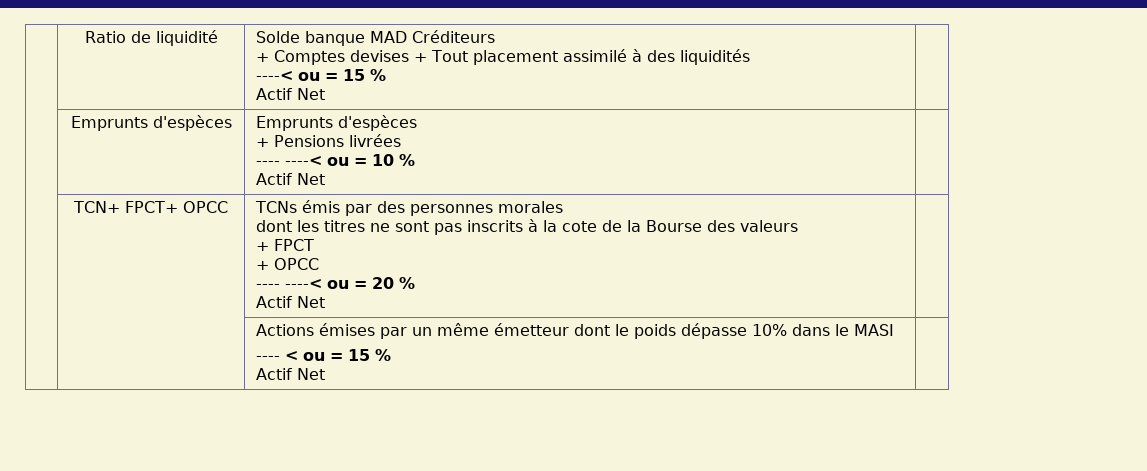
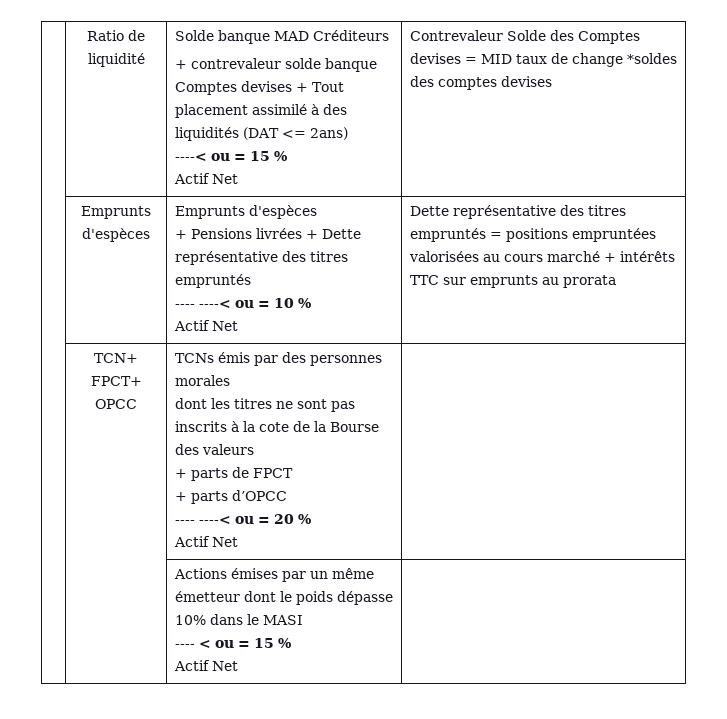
- + Comptes devises + Tout placement assimilé à des liquidités
+ + contrevaleur solde banque Comptes devises + Tout placement assimilé à des liquidités (DAT <= 2ans)
+ Contrevaleur Solde des Comptes devises = MID taux de change *soldes des comptes devises
  | Emprunts d'espèces | Emprunts d'espèces
- + Pensions livrées
+ + Pensions livrées + Dette représentative des titres empruntés
  ---- ----< ou = 10 %
- Actif Net |
+ Actif Net | Dette représentative des titres empruntés = positions empruntées valorisées au cours marché + intérêts TTC sur emprunts au prorata
  | TCN+ FPCT+ OPCC | TCNs émis par des personnes morales
  dont les titres ne sont pas inscrits à la cote de la Bourse des valeurs
- + FPCT
- + OPCC
+ + parts de FPCT
+ + parts d’OPCC

